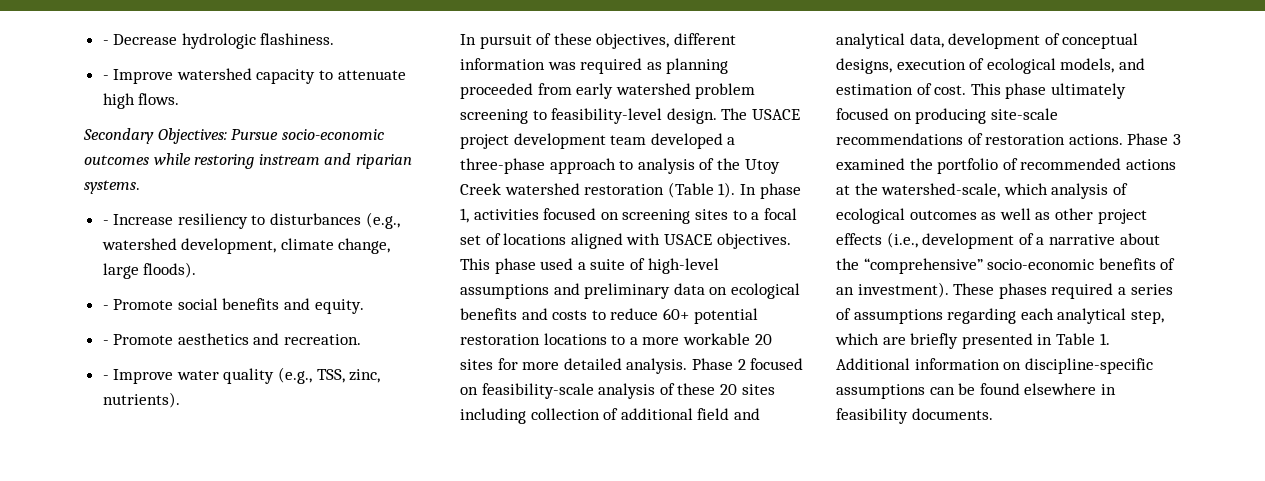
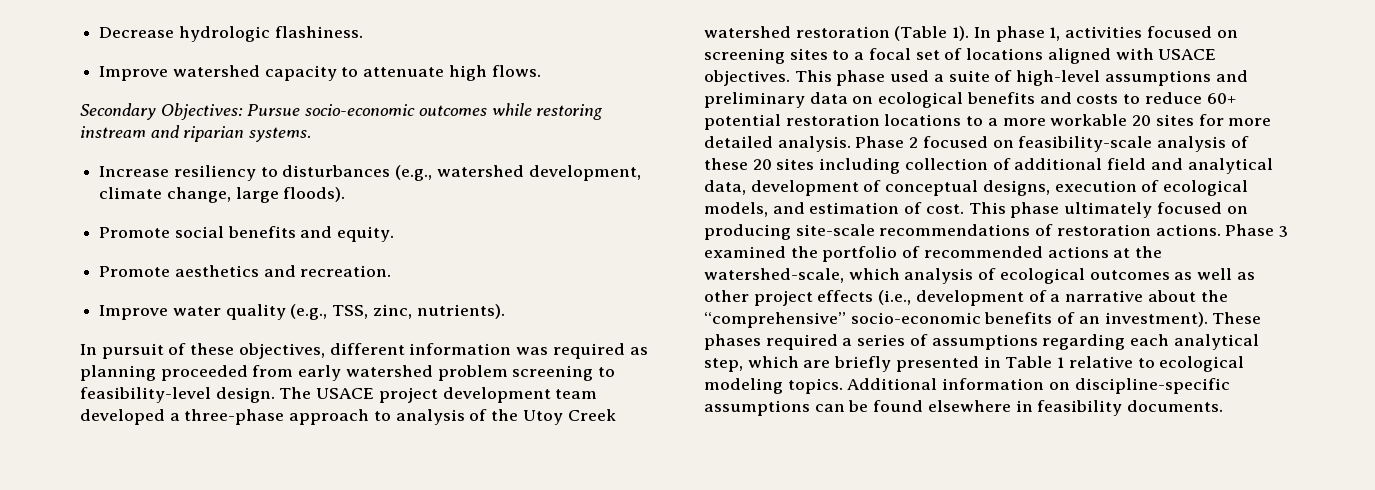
- - Decrease hydrologic flashiness.
+ Decrease hydrologic flashiness.
- - Improve watershed capacity to attenuate high flows.
+ Improve watershed capacity to attenuate high flows.
- - Increase resiliency to disturbances (e.g., watershed development, climate change, large floods).
+ Increase resiliency to disturbances (e.g., watershed development, climate change, large floods).
- - Promote social benefits and equity.
+ Promote social benefits and equity.
- - Promote aesthetics and recreation.
+ Promote aesthetics and recreation.
- - Improve water quality (e.g., TSS, zinc, nutrients).
+ Improve water quality (e.g., TSS, zinc, nutrients).
- These phases required a series of assumptions regarding each analytical step, which are briefly presented in Table 1. Additional information on discipline-specific assumptions can be found elsewhere in feasibility documents.
+ These phases required a series of assumptions regarding each analytical step, which are briefly presented in Table 1 relative to ecological modeling topics. Additional information on discipline-specific assumptions can be found elsewhere in feasibility documents.

